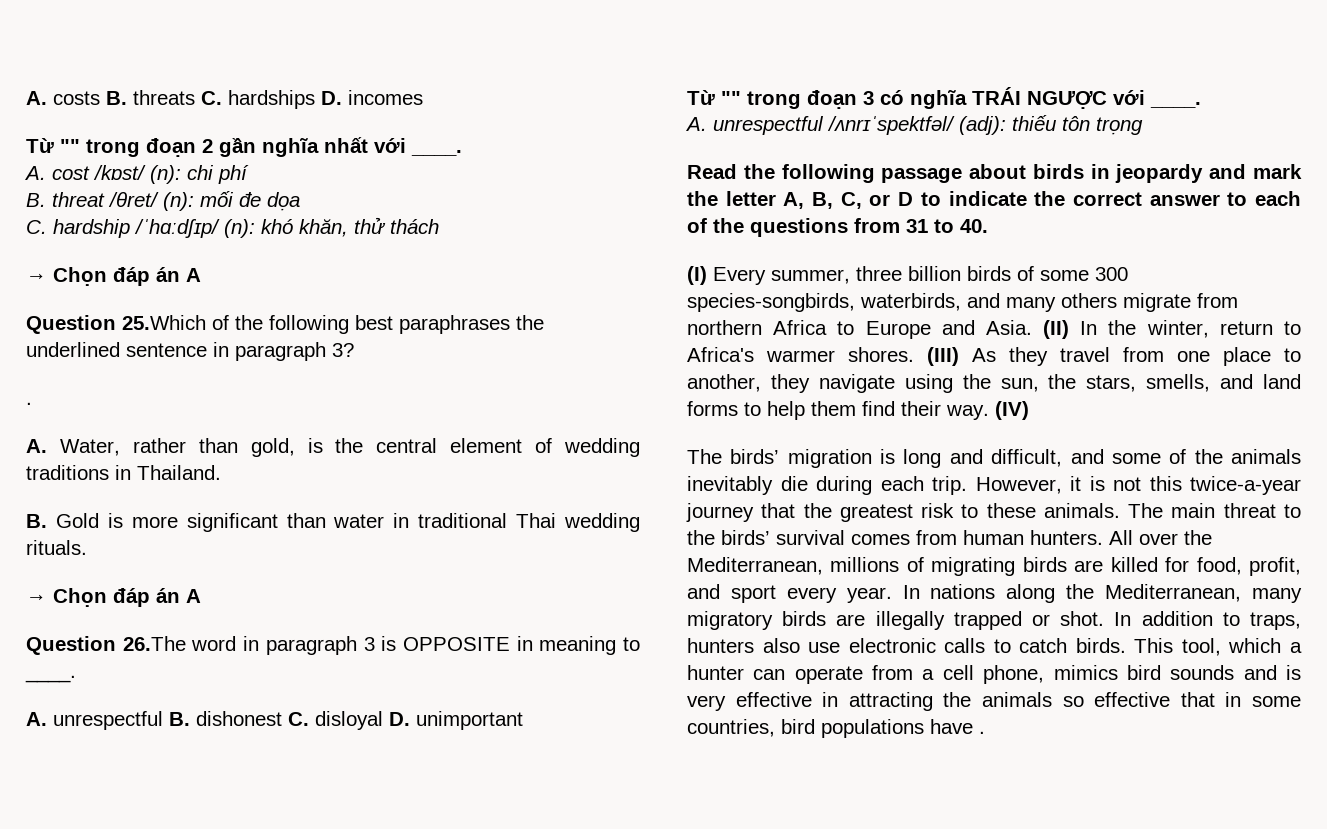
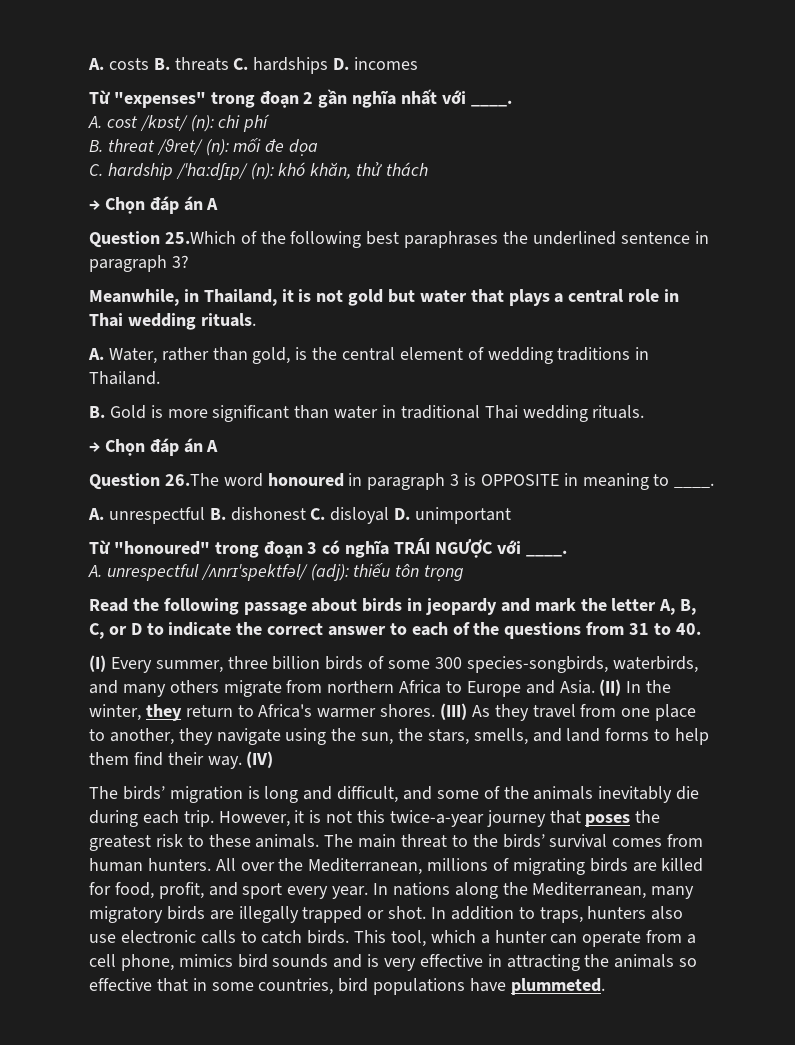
- Từ "" trong đoạn 2 gần nghĩa nhất với ____.
+ Từ "expenses" trong đoạn 2 gần nghĩa nhất với ____.
  Question 25.Which of the following best paraphrases the underlined sentence in paragraph 3?
- .
+ Meanwhile, in Thailand, it is not gold but water that plays a central role in Thai wedding rituals.
- Question 26.The word in paragraph 3 is OPPOSITE in meaning to ____.
+ Question 26.The word honoured in paragraph 3 is OPPOSITE in meaning to ____.
- Từ "" trong đoạn 3 có nghĩa TRÁI NGƯỢC với ____.
+ Từ "honoured" trong đoạn 3 có nghĩa TRÁI NGƯỢC với ____.
- (II) In the winter, return to Africa's warmer shores.
+ (II) In the winter, they return to Africa's warmer shores.
- However, it is not this twice-a-year journey that the greatest risk to these animals.
+ However, it is not this twice-a-year journey that poses the greatest risk to these animals.
- This tool, which a hunter can operate from a cell phone, mimics bird sounds and is very effective in attracting the animals so effective that in some countries, bird populations have .
+ This tool, which a hunter can operate from a cell phone, mimics bird sounds and is very effective in attracting the animals so effective that in some countries, bird populations have plummeted.

